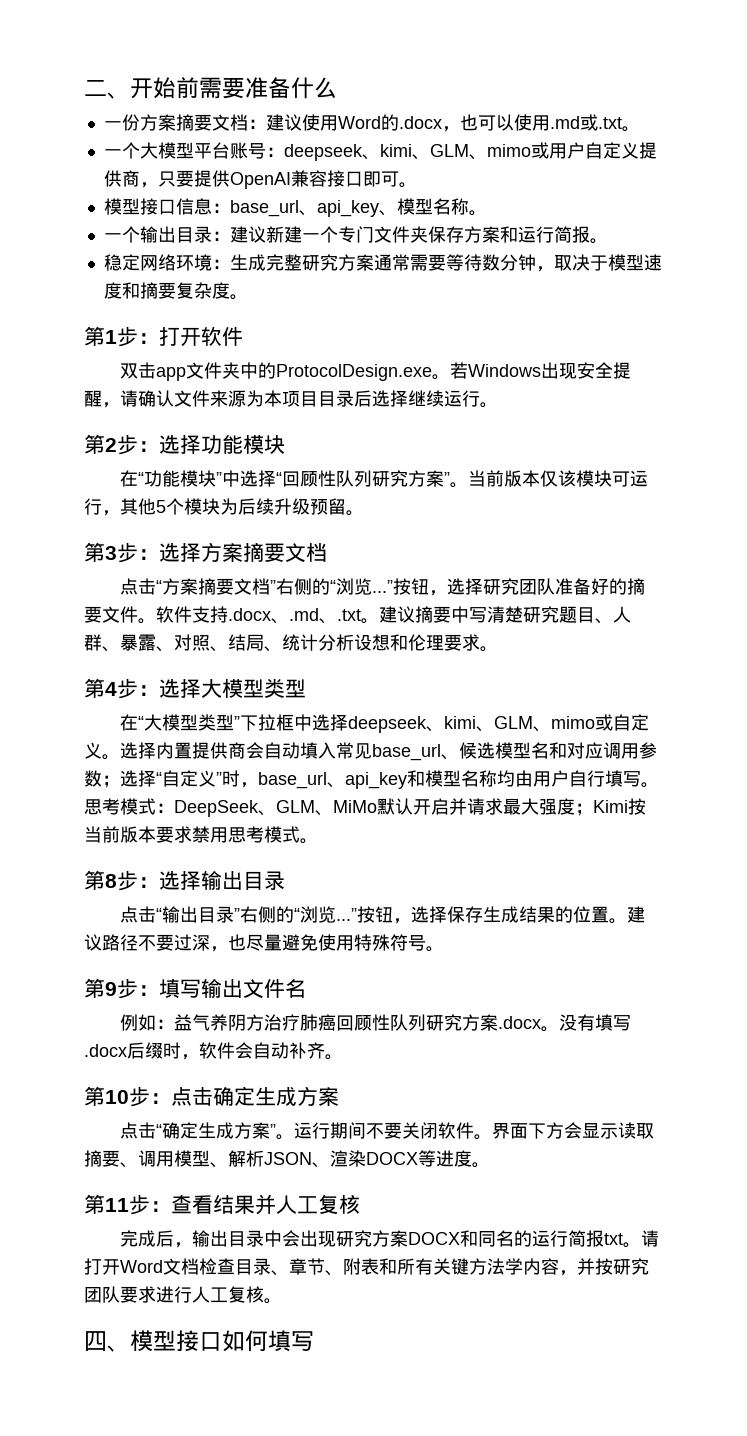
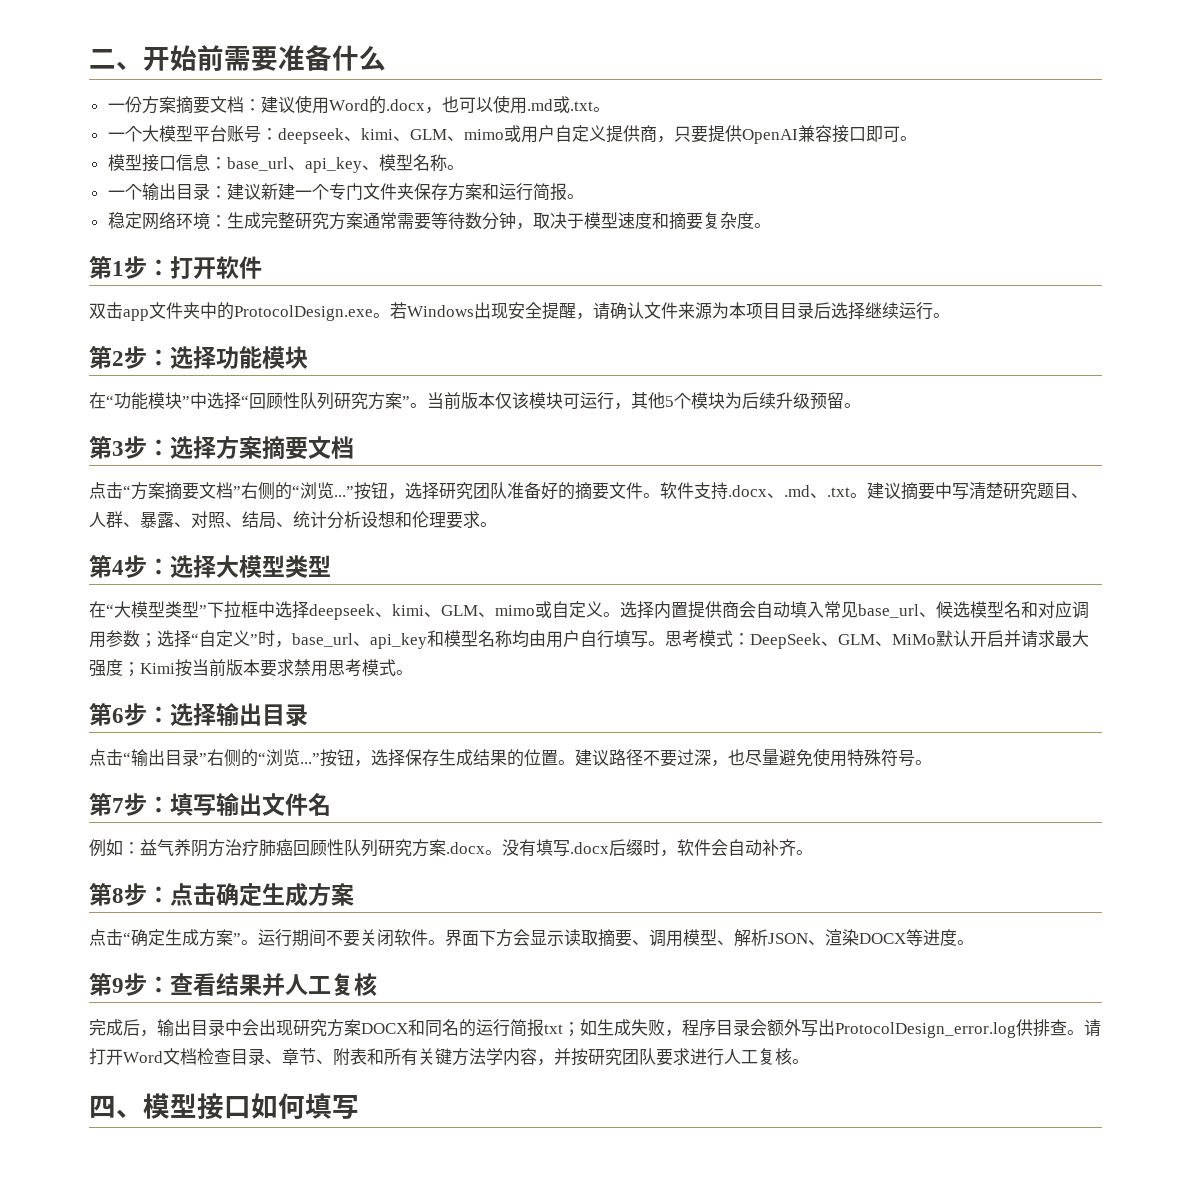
- 第8步：选择输出目录
+ 第6步：选择输出目录
- 第9步：填写输出文件名
+ 第7步：填写输出文件名
- 第10步：点击确定生成方案
+ 第8步：点击确定生成方案
- 第11步：查看结果并人工复核
+ 第9步：查看结果并人工复核
- 完成后，输出目录中会出现研究方案DOCX和同名的运行简报txt。
+ 完成后，输出目录中会出现研究方案DOCX和同名的运行简报txt；如生成失败，程序目录会额外写出ProtocolDesign_error.log供排查。

